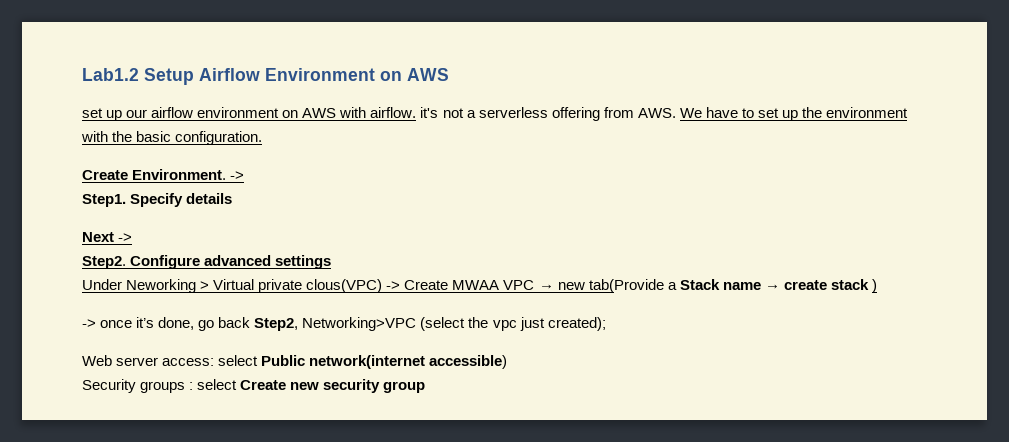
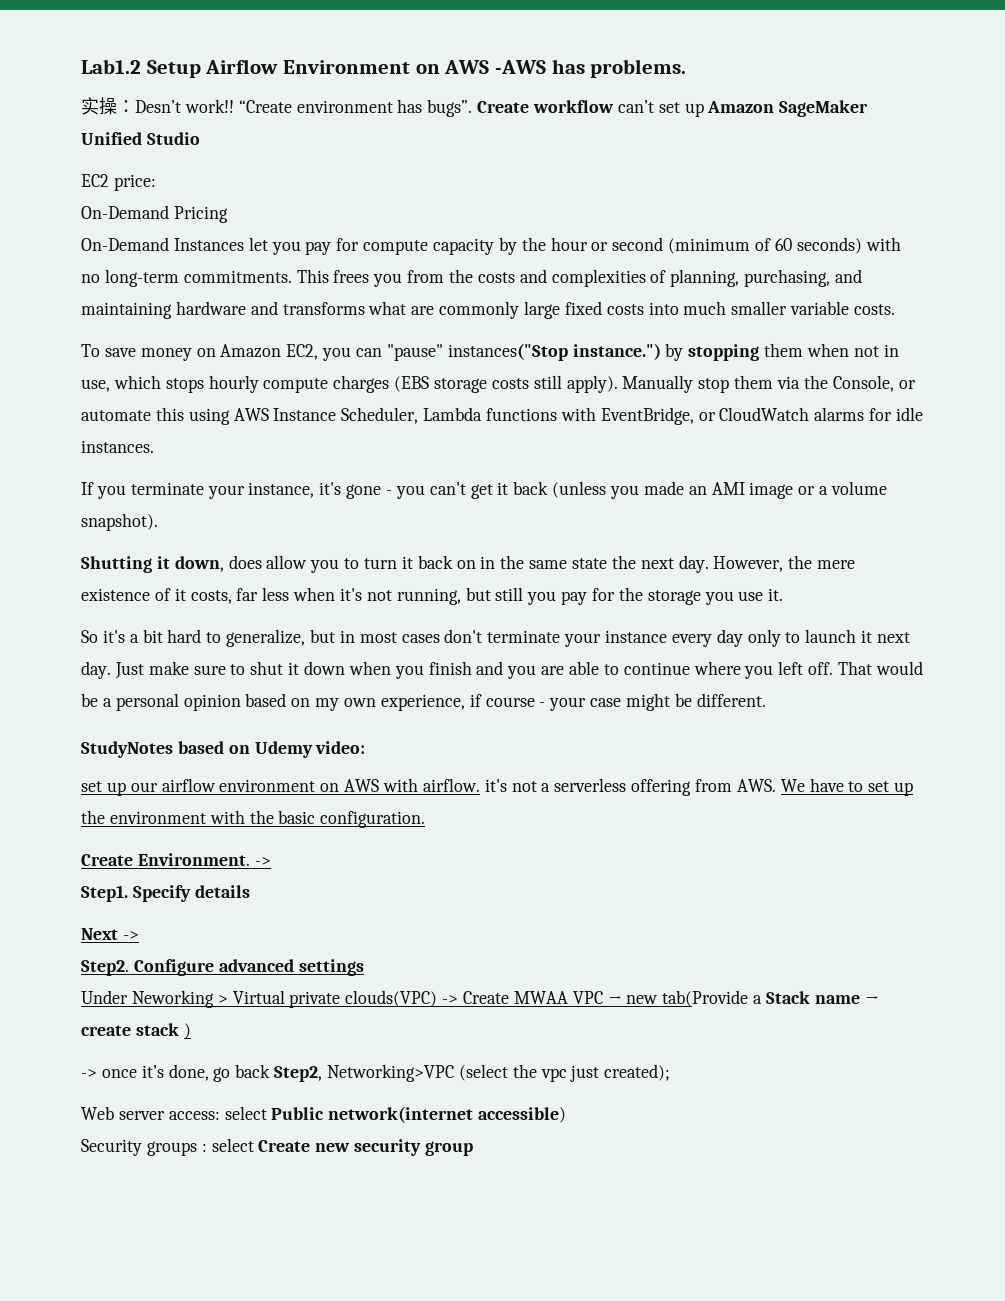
- Lab1.2 Setup Airflow Environment on AWS
+ Lab1.2 Setup Airflow Environment on AWS -AWS has problems.
+ 实操：Desn’t work!! “Create environment has bugs”. Create workflow can’t set up Amazon SageMaker Unified Studio
+ EC2 price:
+ On-Demand Pricing
+ On-Demand Instances let you pay for compute capacity by the hour or second (minimum of 60 seconds) with no long-term commitments. This frees you from the costs and complexities of planning, purchasing, and maintaining hardware and transforms what are commonly large fixed costs into much smaller variable costs.
+ To save money on Amazon EC2, you can "pause" instances("Stop instance.") by stopping them when not in use, which stops hourly compute charges (EBS storage costs still apply). Manually stop them via the Console, or automate this using AWS Instance Scheduler, Lambda functions with EventBridge, or CloudWatch alarms for idle instances.
+ If you terminate your instance, it's gone - you can't get it back (unless you made an AMI image or a volume snapshot).
+ Shutting it down, does allow you to turn it back on in the same state the next day. However, the mere existence of it costs, far less when it's not running, but still you pay for the storage you use it.
+ So it's a bit hard to generalize, but in most cases don't terminate your instance every day only to launch it next day. Just make sure to shut it down when you finish and you are able to continue where you left off. That would be a personal opinion based on my own experience, if course - your case might be different.
+ StudyNotes based on Udemy video:
- Under Neworking > Virtual private clous(VPC) -> Create MWAA VPC → new tab(Provide a Stack name → create stack )
+ Under Neworking > Virtual private clouds(VPC) -> Create MWAA VPC → new tab(Provide a Stack name → create stack )

